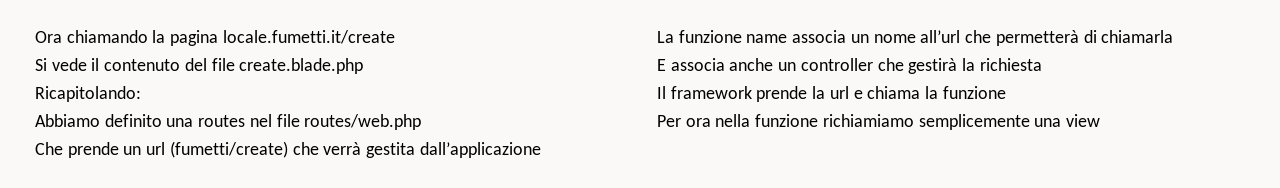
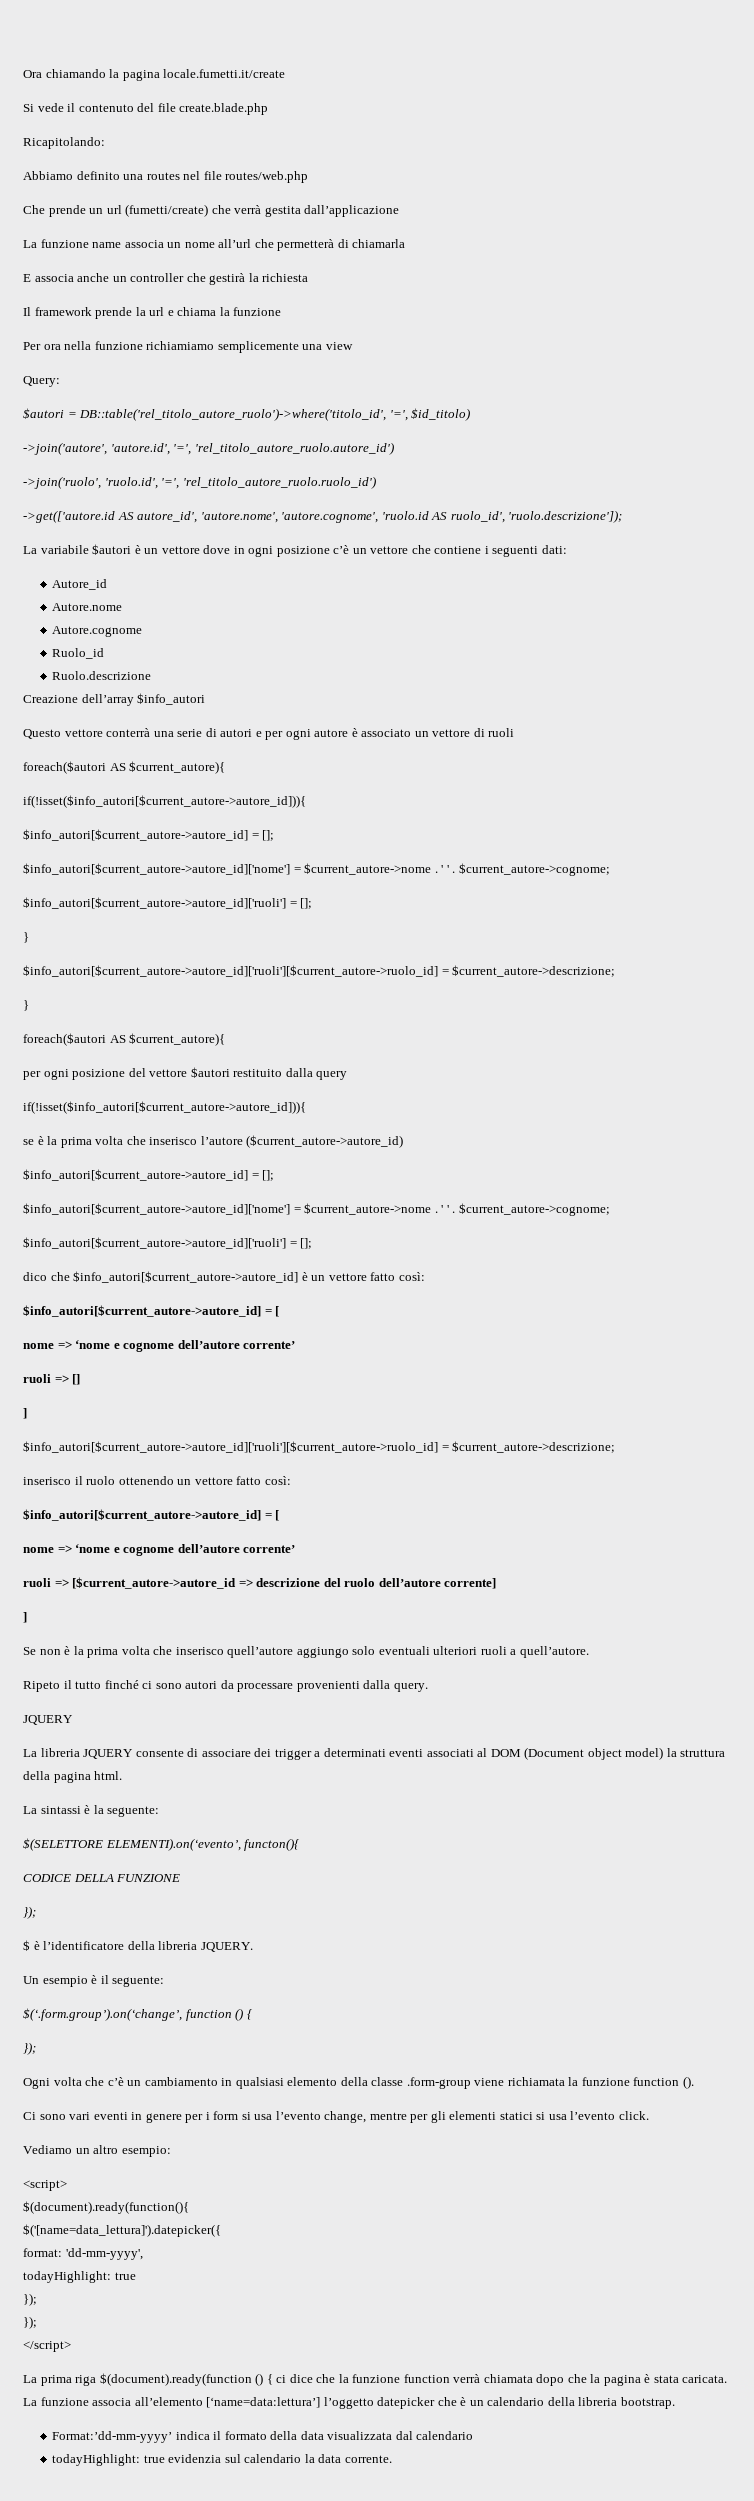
+ Query:
+ $autori = DB::table('rel_titolo_autore_ruolo')->where('titolo_id', '=', $id_titolo)
+ ->join('autore', 'autore.id', '=', 'rel_titolo_autore_ruolo.autore_id')
+ ->join('ruolo', 'ruolo.id', '=', 'rel_titolo_autore_ruolo.ruolo_id')
+ ->get(['autore.id AS autore_id', 'autore.nome', 'autore.cognome', 'ruolo.id AS ruolo_id', 'ruolo.descrizione']);
+ La variabile $autori è un vettore dove in ogni posizione c’è un vettore che contiene i seguenti dati:
+ Autore_id
+ Autore.nome
+ Autore.cognome
+ Ruolo_id
+ Ruolo.descrizione
+ Creazione dell’array $info_autori
+ Questo vettore conterrà una serie di autori e per ogni autore è associato un vettore di ruoli
+ foreach($autori AS $current_autore){
+ if(!isset($info_autori[$current_autore->autore_id])){
+ $info_autori[$current_autore->autore_id] = [];
+ $info_autori[$current_autore->autore_id]['nome'] = $current_autore->nome . ' ' . $current_autore->cognome;
+ $info_autori[$current_autore->autore_id]['ruoli'] = [];
+ }
+ $info_autori[$current_autore->autore_id]['ruoli'][$current_autore->ruolo_id] = $current_autore->descrizione;
+ }
+ foreach($autori AS $current_autore){
+ per ogni posizione del vettore $autori restituito dalla query
+ if(!isset($info_autori[$current_autore->autore_id])){
+ se è la prima volta che inserisco l’autore ($current_autore->autore_id)
+ $info_autori[$current_autore->autore_id] = [];
+ $info_autori[$current_autore->autore_id]['nome'] = $current_autore->nome . ' ' . $current_autore->cognome;
+ $info_autori[$current_autore->autore_id]['ruoli'] = [];
+ dico che $info_autori[$current_autore->autore_id] è un vettore fatto così:
+ $info_autori[$current_autore->autore_id] = [
+ nome => ‘nome e cognome dell’autore corrente’
+ ruoli => []
+ ]
+ $info_autori[$current_autore->autore_id]['ruoli'][$current_autore->ruolo_id] = $current_autore->descrizione;
+ inserisco il ruolo ottenendo un vettore fatto così:
+ $info_autori[$current_autore->autore_id] = [
+ nome => ‘nome e cognome dell’autore corrente’
+ ruoli => [$current_autore->autore_id => descrizione del ruolo dell’autore corrente]
+ ]
+ Se non è la prima volta che inserisco quell’autore aggiungo solo eventuali ulteriori ruoli a quell’autore.
+ Ripeto il tutto finché ci sono autori da processare provenienti dalla query.
+ JQUERY
+ La libreria JQUERY consente di associare dei trigger a determinati eventi associati al DOM (Document object model) la struttura della pagina html.
+ La sintassi è la seguente:
+ $(SELETTORE ELEMENTI).on(‘evento’, functon(){
+ CODICE DELLA FUNZIONE
+ });
+ $ è l’identificatore della libreria JQUERY.
+ Un esempio è il seguente:
+ $(‘.form.group’).on(‘change’, function () {
+ });
+ Ogni volta che c’è un cambiamento in qualsiasi elemento della classe .form-group viene richiamata la funzione function ().
+ Ci sono vari eventi in genere per i form si usa l’evento change, mentre per gli elementi statici si usa l’evento click.
+ Vediamo un altro esempio:
+ <script>
+ $(document).ready(function(){
+ $('[name=data_lettura]').datepicker({
+ format: 'dd-mm-yyyy',
+ todayHighlight: true
+ });
+ });
+ </script>
+ La prima riga $(document).ready(function () { ci dice che la funzione function verrà chiamata dopo che la pagina è stata caricata. La funzione associa all’elemento [‘name=data:lettura’] l’oggetto datepicker che è un calendario della libreria bootstrap.
+ Format:’dd-mm-yyyy’ indica il formato della data visualizzata dal calendario
+ todayHighlight: true evidenzia sul calendario la data corrente.

